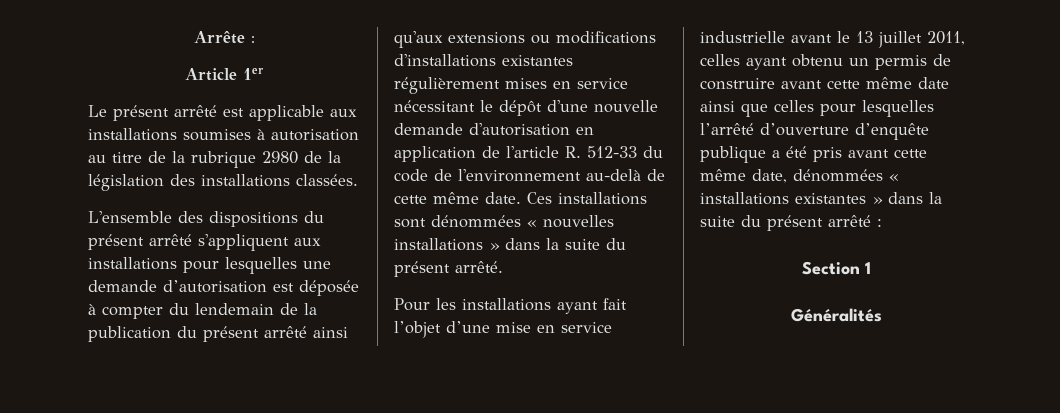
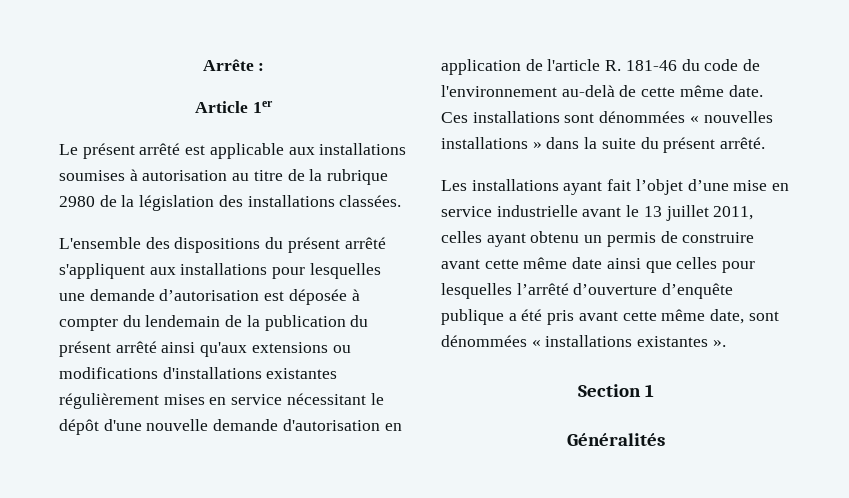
- L'ensemble des dispositions du présent arrêté s'appliquent aux installations pour lesquelles une demande d’autorisation est déposée à compter du lendemain de la publication du présent arrêté ainsi qu'aux extensions ou modifications d'installations existantes régulièrement mises en service nécessitant le dépôt d'une nouvelle demande d'autorisation en application de l'article R. 512-33 du code de l'environnement au-delà de cette même date.
+ L'ensemble des dispositions du présent arrêté s'appliquent aux installations pour lesquelles une demande d’autorisation est déposée à compter du lendemain de la publication du présent arrêté ainsi qu'aux extensions ou modifications d'installations existantes régulièrement mises en service nécessitant le dépôt d'une nouvelle demande d'autorisation en application de l'article R. 181-46 du code de l'environnement au-delà de cette même date.
- Pour les installations ayant fait l’objet d’une mise en service industrielle avant le 13 juillet 2011, celles ayant obtenu un permis de construire avant cette même date ainsi que celles pour lesquelles l’arrêté d’ouverture d’enquête publique a été pris avant cette même date, dénommées « installations existantes » dans la suite du présent arrêté :
+ Les installations ayant fait l’objet d’une mise en service industrielle avant le 13 juillet 2011, celles ayant obtenu un permis de construire avant cette même date ainsi que celles pour lesquelles l’arrêté d’ouverture d’enquête publique a été pris avant cette même date, sont dénommées « installations existantes ».

